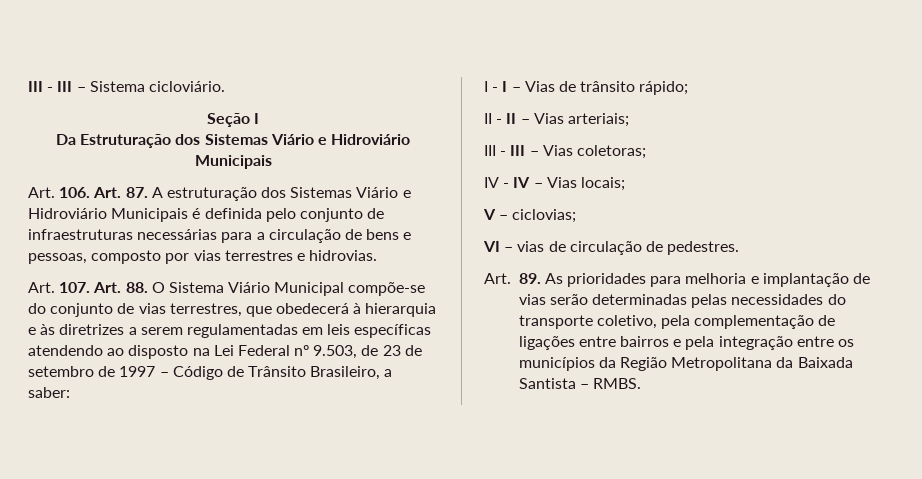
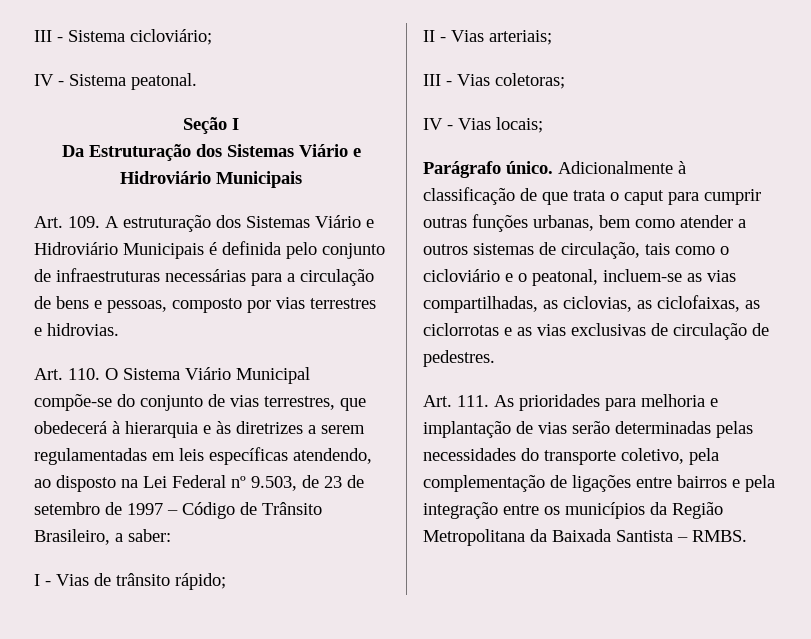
- III - III – Sistema cicloviário.
+ III - Sistema cicloviário;
+ IV - Sistema peatonal.
- Art. 106. Art. 87. A estruturação dos Sistemas Viário e Hidroviário Municipais é definida pelo conjunto de infraestruturas necessárias para a circulação de bens e pessoas, composto por vias terrestres e hidrovias.
+ Art. 109. A estruturação dos Sistemas Viário e Hidroviário Municipais é definida pelo conjunto de infraestruturas necessárias para a circulação de bens e pessoas, composto por vias terrestres e hidrovias.
- Art. 107. Art. 88. O Sistema Viário Municipal compõe-se do conjunto de vias terrestres, que obedecerá à hierarquia e às diretrizes a serem regulamentadas em leis específicas atendendo ao disposto na Lei Federal nº 9.503, de 23 de setembro de 1997 – Código de Trânsito Brasileiro, a saber:
+ Art. 110. O Sistema Viário Municipal compõe-se do conjunto de vias terrestres, que obedecerá à hierarquia e às diretrizes a serem regulamentadas em leis específicas atendendo, ao disposto na Lei Federal nº 9.503, de 23 de setembro de 1997 – Código de Trânsito Brasileiro, a saber:
- I - I – Vias de trânsito rápido;
+ I - Vias de trânsito rápido;
- II - II – Vias arteriais;
+ II - Vias arteriais;
- III - III – Vias coletoras;
+ III - Vias coletoras;
- IV - IV – Vias locais;
+ IV - Vias locais;
- V – ciclovias;
- VI – vias de circulação de pedestres.
+ Parágrafo único. Adicionalmente à classificação de que trata o caput para cumprir outras funções urbanas, bem como atender a outros sistemas de circulação, tais como o cicloviário e o peatonal, incluem-se as vias compartilhadas, as ciclovias, as ciclofaixas, as ciclorrotas e as vias exclusivas de circulação de pedestres.
- Art. 89. As prioridades para melhoria e implantação de vias serão determinadas pelas necessidades do transporte coletivo, pela complementação de ligações entre bairros e pela integração entre os municípios da Região Metropolitana da Baixada Santista – RMBS.
+ Art. 111. As prioridades para melhoria e implantação de vias serão determinadas pelas necessidades do transporte coletivo, pela complementação de ligações entre bairros e pela integração entre os municípios da Região Metropolitana da Baixada Santista – RMBS.

